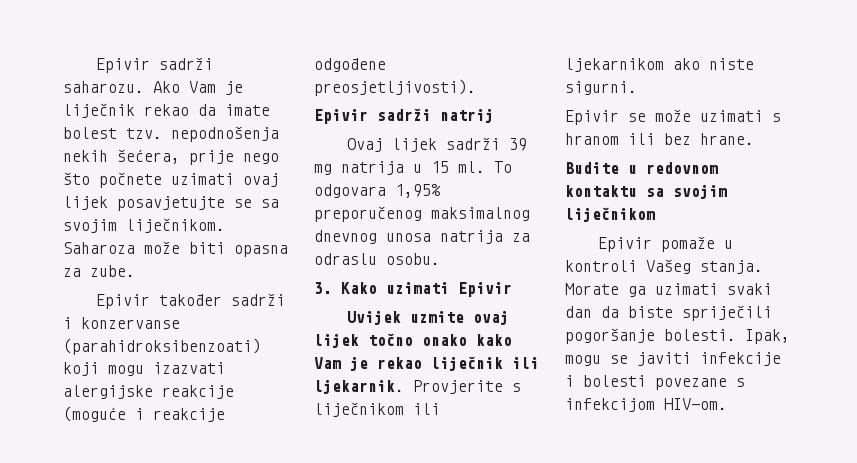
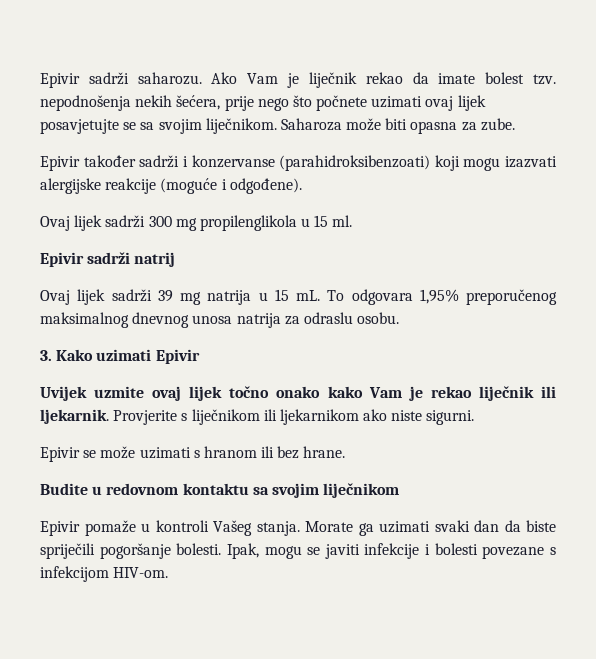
- Epivir također sadrži i konzervanse (parahidroksibenzoati) koji mogu izazvati alergijske reakcije (moguće i reakcije odgođene preosjetljivosti).
+ Epivir također sadrži i konzervanse (parahidroksibenzoati) koji mogu izazvati alergijske reakcije (moguće i odgođene).
+ Ovaj lijek sadrži 300 mg propilenglikola u 15 ml.
- Ovaj lijek sadrži 39 mg natrija u 15 ml.
+ Ovaj lijek sadrži 39 mg natrija u 15 mL.

